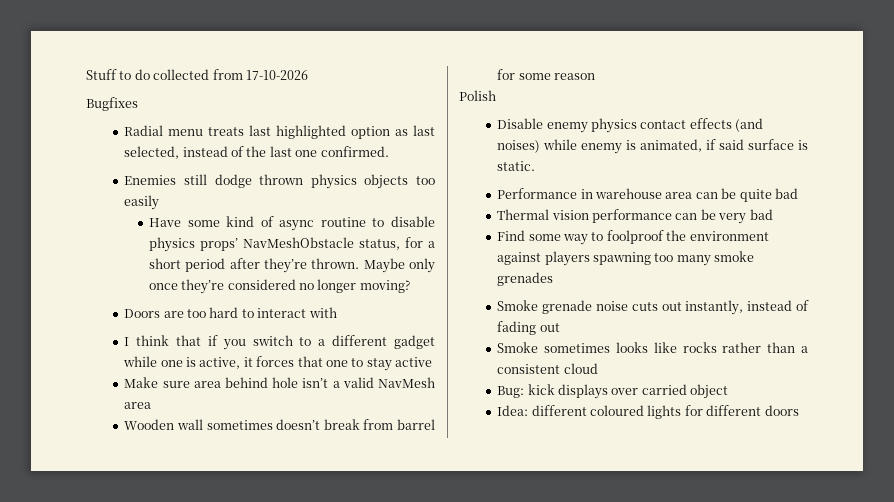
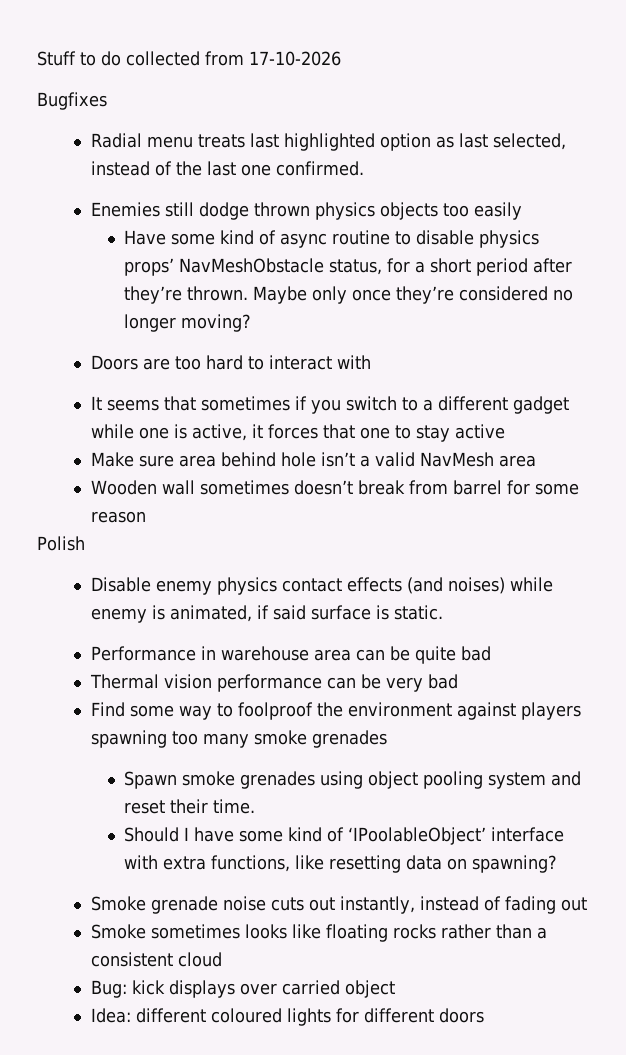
- I think that if you switch to a different gadget while one is active, it forces that one to stay active
+ It seems that sometimes if you switch to a different gadget while one is active, it forces that one to stay active
+ Spawn smoke grenades using object pooling system and reset their time.
+ Should I have some kind of ‘IPoolableObject’ interface with extra functions, like resetting data on spawning?
- Smoke sometimes looks like rocks rather than a consistent cloud
+ Smoke sometimes looks like floating rocks rather than a consistent cloud

